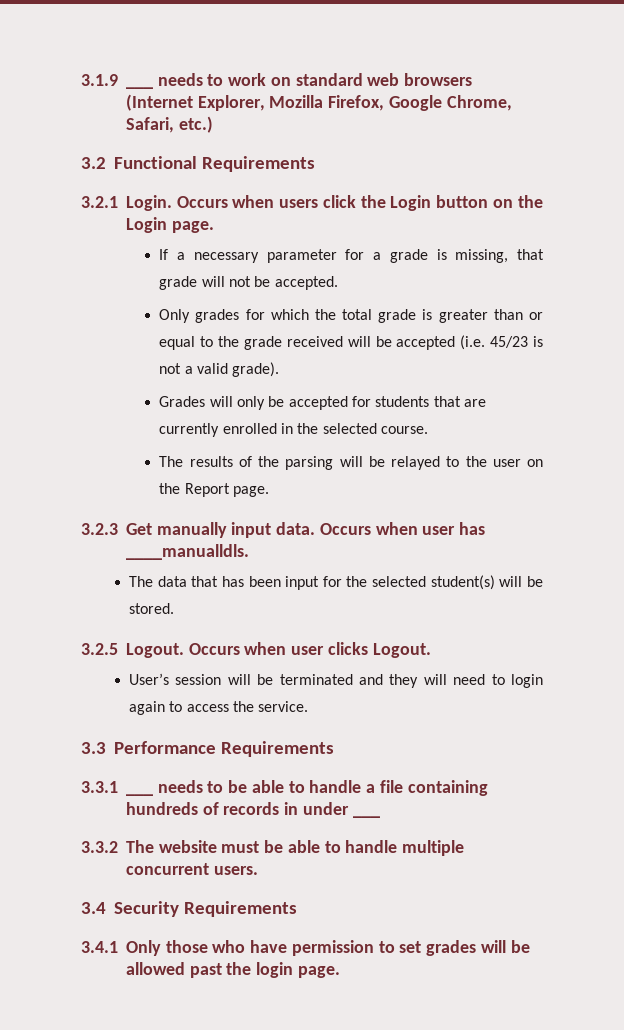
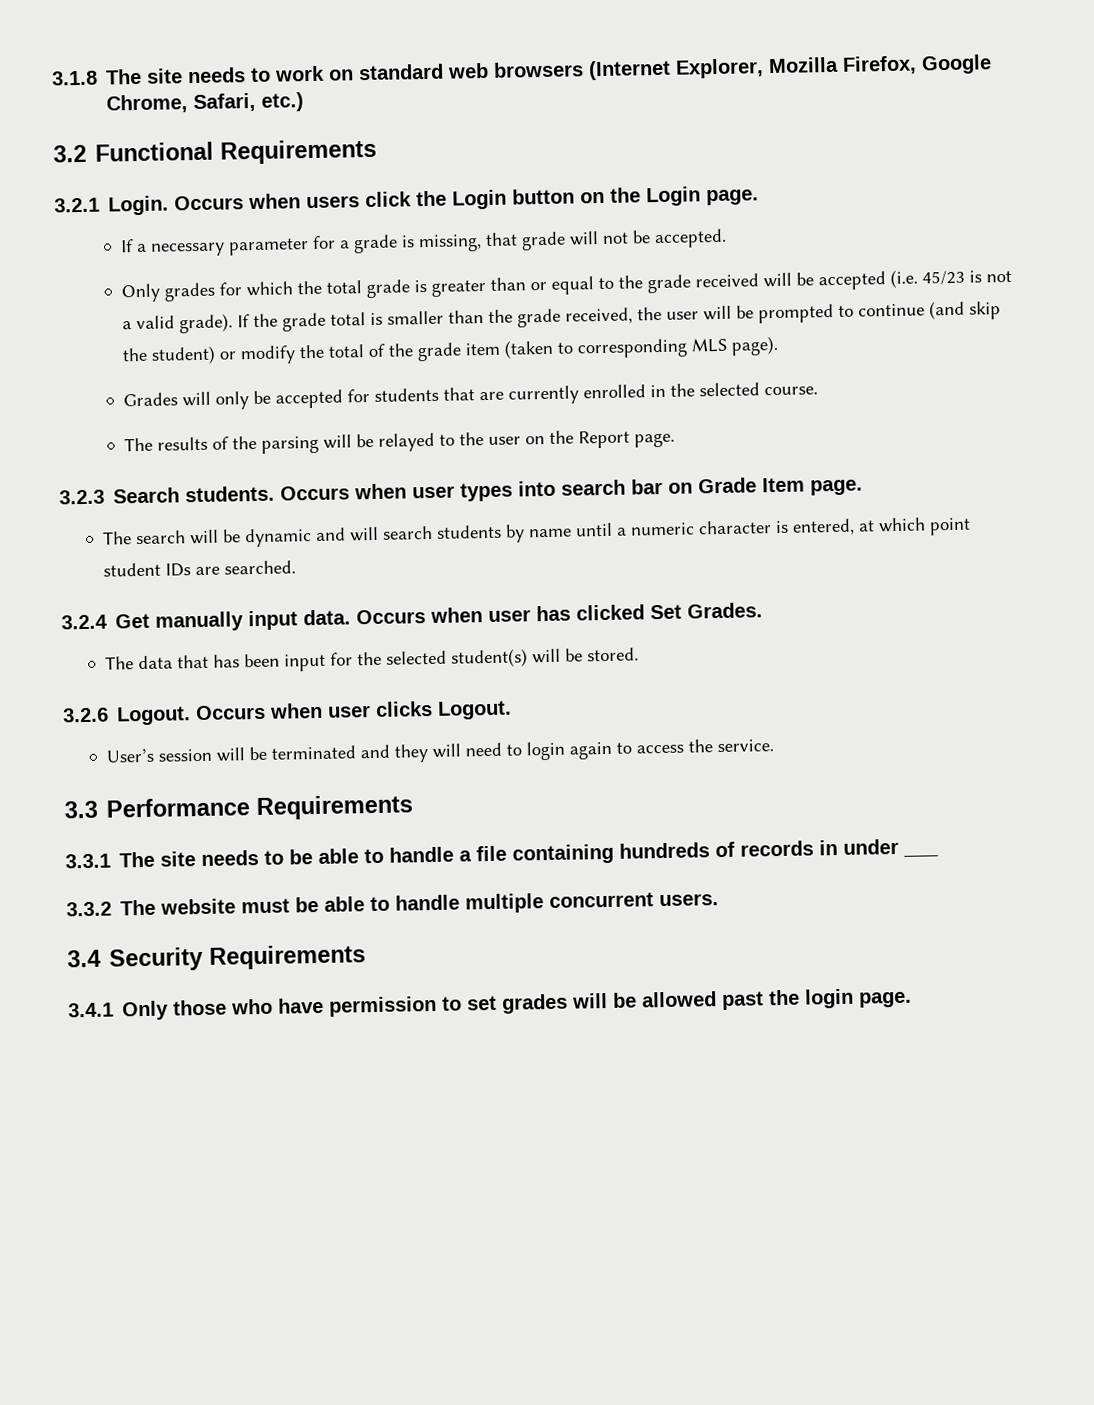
- 3.1.9 ___ needs to work on standard web browsers (Internet Explorer, Mozilla Firefox, Google Chrome, Safari, etc.)
+ 3.1.8 The site needs to work on standard web browsers (Internet Explorer, Mozilla Firefox, Google Chrome, Safari, etc.)
+ If the grade total is smaller than the grade received, the user will be prompted to continue (and skip the student) or modify the total of the grade item (taken to corresponding MLS page).
- 3.2.3 Get manually input data.
+ 3.2.3 Search students. Occurs when user types into search bar on Grade Item page.
+ The search will be dynamic and will search students by name until a numeric character is entered, at which point student IDs are searched.
+ 3.2.4 Get manually input data.
- Occurs when user has ____manualldls.
+ Occurs when user has clicked Set Grades.
- 3.2.5 Logout.
+ 3.2.6 Logout.
- 3.3.1 ___ needs to be able to handle a file containing hundreds of records in under ___
+ 3.3.1 The site needs to be able to handle a file containing hundreds of records in under ___

